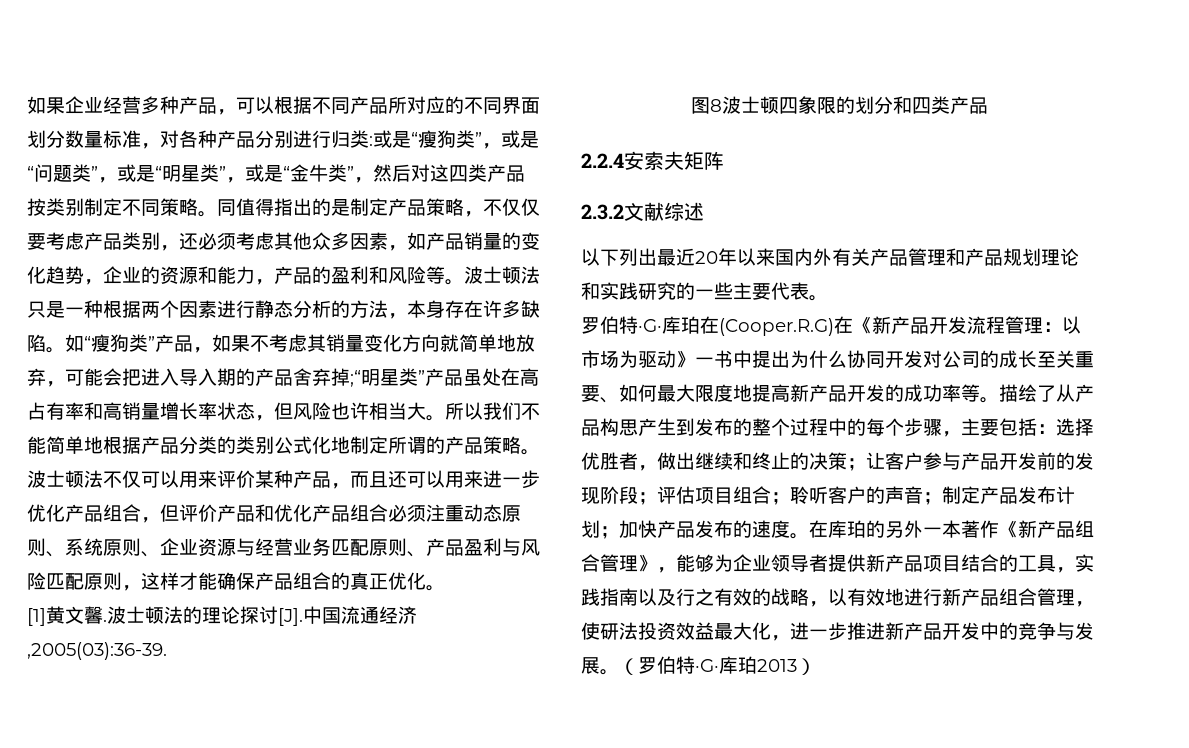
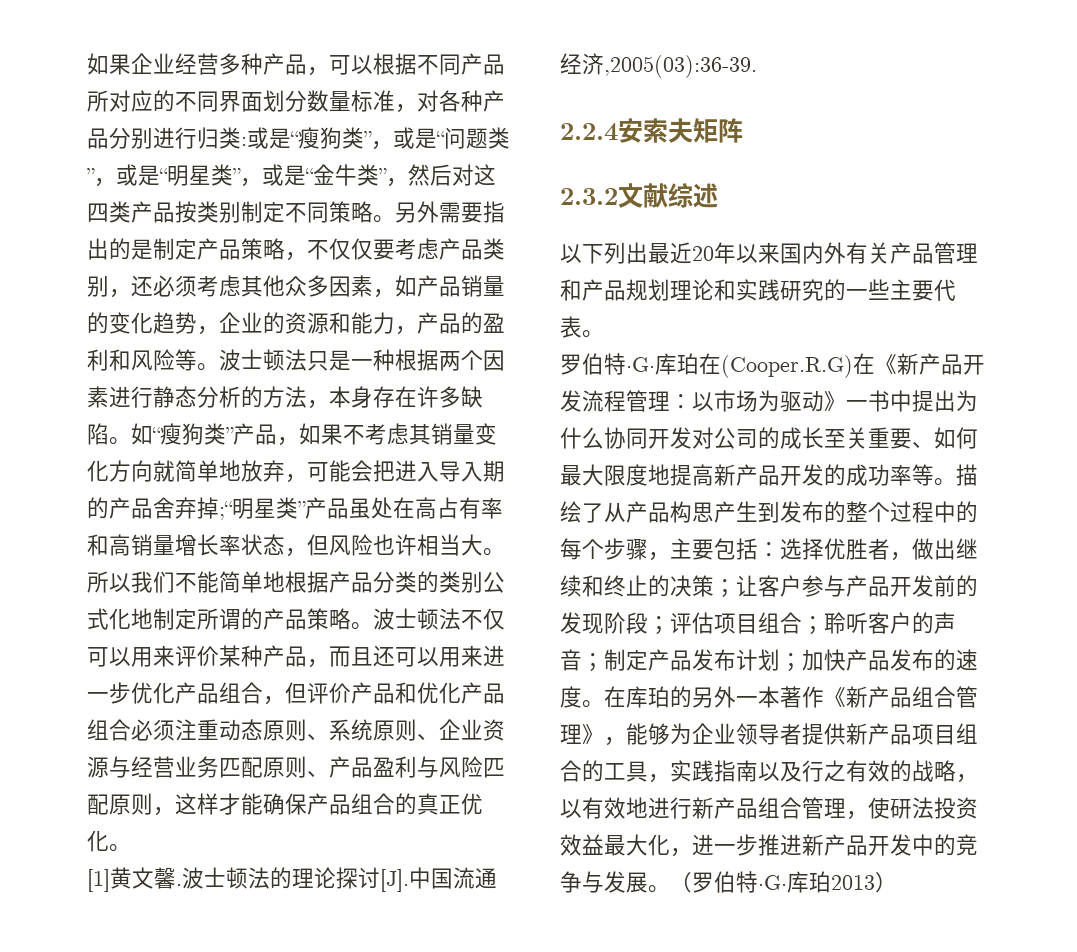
- 同值得指出的是制定产品策略，不仅仅要考虑产品类别，还必须考虑其他众多因素，如产品销量的变化趋势，企业的资源和能力，产品的盈利和风险等。
+ 另外需要指出的是制定产品策略，不仅仅要考虑产品类别，还必须考虑其他众多因素，如产品销量的变化趋势，企业的资源和能力，产品的盈利和风险等。
- 图8波士顿四象限的划分和四类产品
- 在库珀的另外一本著作《新产品组合管理》，能够为企业领导者提供新产品项目结合的工具，实践指南以及行之有效的战略，以有效地进行新产品组合管理，使研法投资效益最大化，进一步推进新产品开发中的竞争与发展。
+ 在库珀的另外一本著作《新产品组合管理》，能够为企业领导者提供新产品项目组合的工具，实践指南以及行之有效的战略，以有效地进行新产品组合管理，使研法投资效益最大化，进一步推进新产品开发中的竞争与发展。

